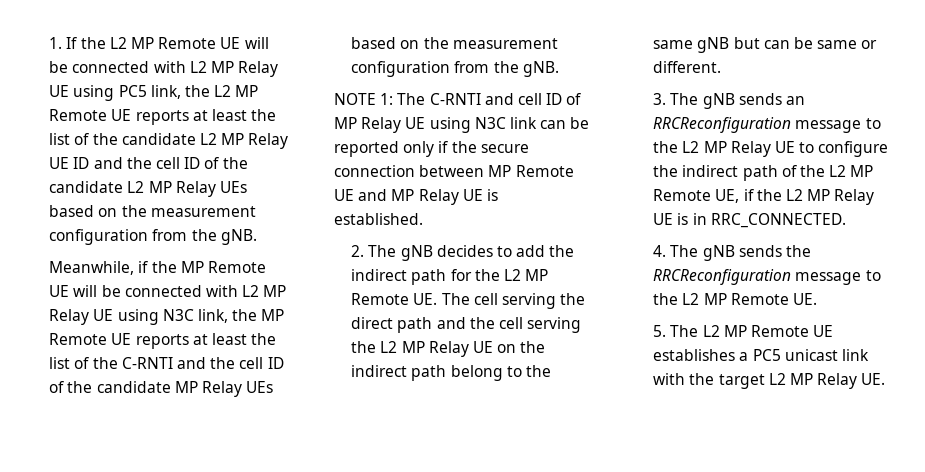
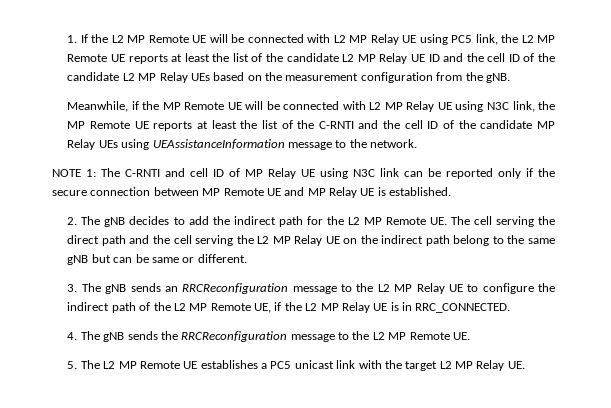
- Meanwhile, if the MP Remote UE will be connected with L2 MP Relay UE using N3C link, the MP Remote UE reports at least the list of the C-RNTI and the cell ID of the candidate MP Relay UEs based on the measurement configuration from the gNB.
+ Meanwhile, if the MP Remote UE will be connected with L2 MP Relay UE using N3C link, the MP Remote UE reports at least the list of the C-RNTI and the cell ID of the candidate MP Relay UEs using UEAssistanceInformation message to the network.

